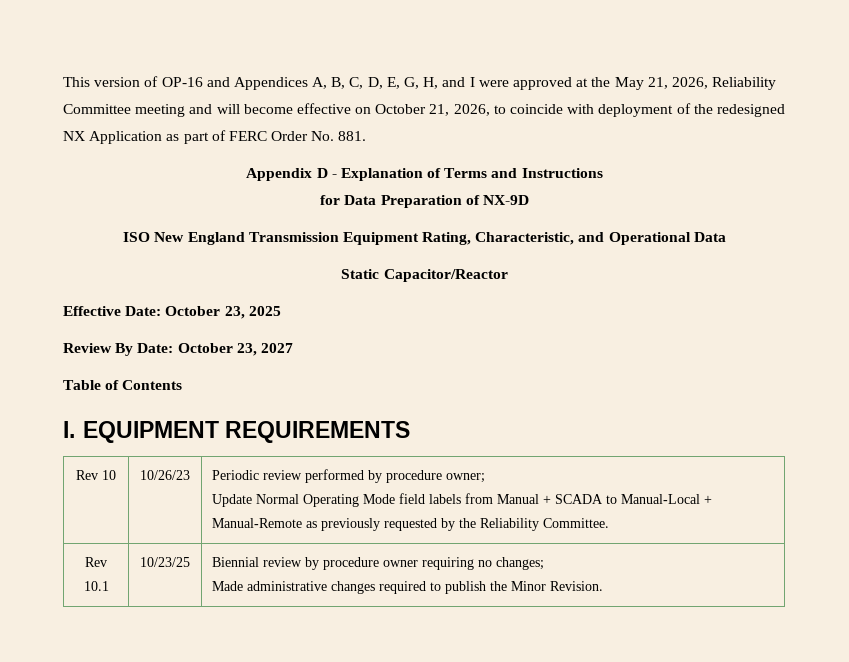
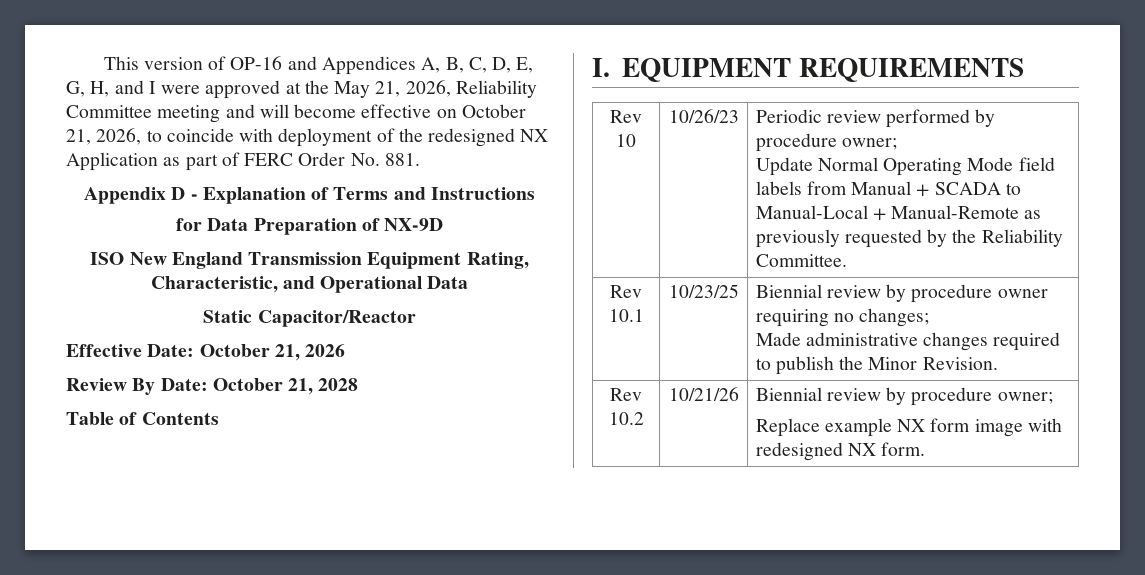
- Effective Date: October 23, 2025
+ Effective Date: October 21, 2026
- Review By Date: October 23, 2027
+ Review By Date: October 21, 2028
+ Rev 10.2 | 10/21/26 | Biennial review by procedure owner;
+ Replace example NX form image with redesigned NX form.

